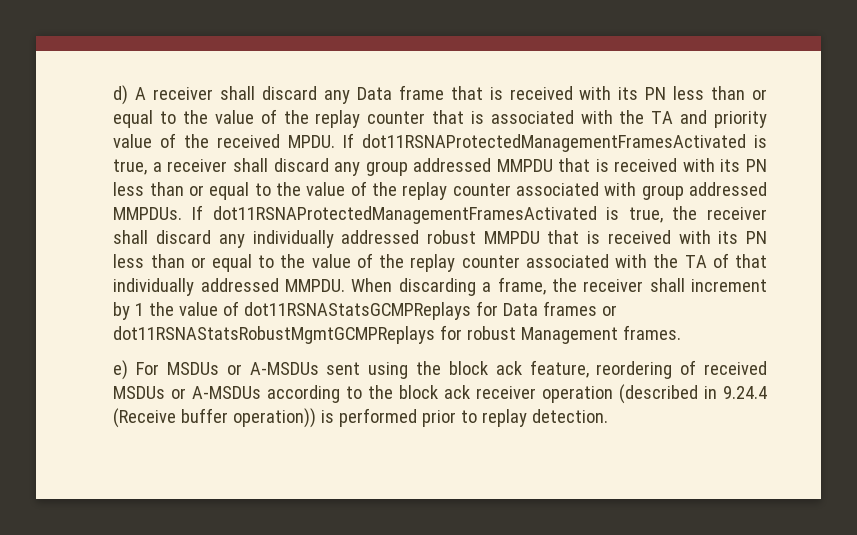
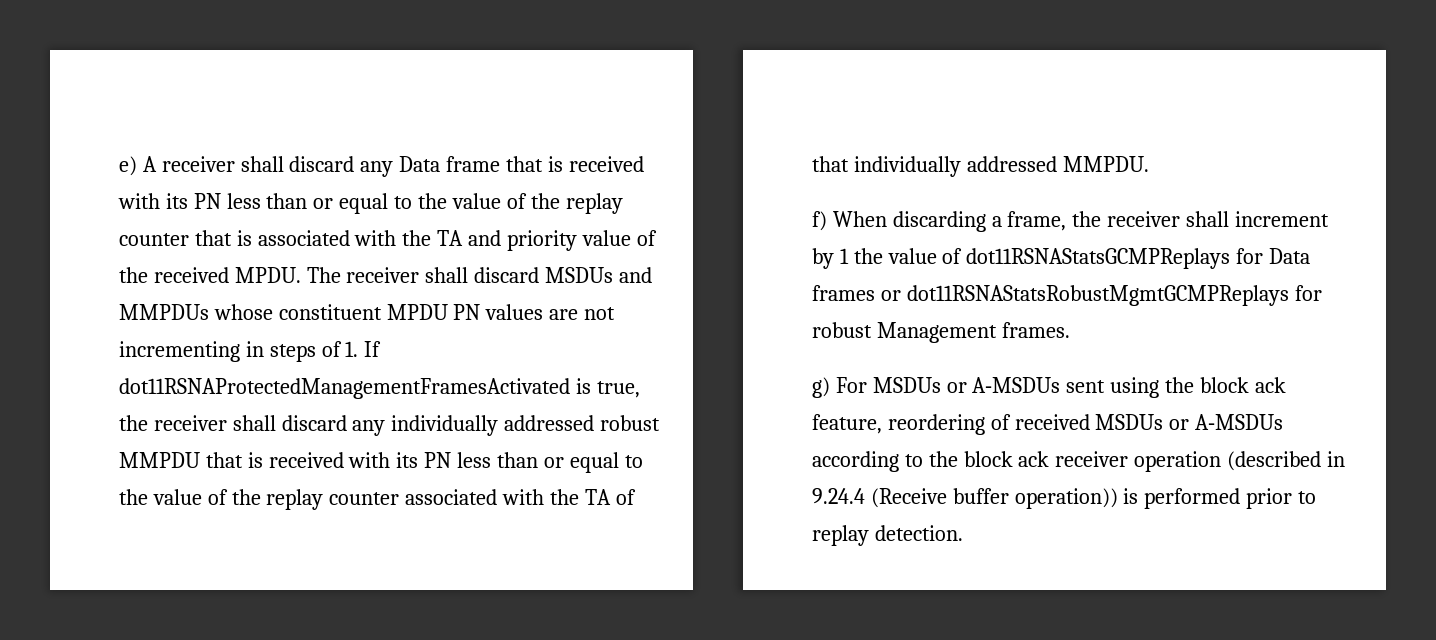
- d) A receiver shall discard any Data frame that is received with its PN less than or equal to the value of the replay counter that is associated with the TA and priority value of the received MPDU.
+ e) A receiver shall discard any Data frame that is received with its PN less than or equal to the value of the replay counter that is associated with the TA and priority value of the received MPDU.
- If dot11RSNAProtectedManagementFramesActivated is true, a receiver shall discard any group addressed MMPDU that is received with its PN less than or equal to the value of the replay counter associated with group addressed MMPDUs. If dot11RSNAProtectedManagementFramesActivated is true, the receiver shall discard any individually addressed robust MMPDU that is received with its PN less than or equal to the value of the replay counter associated with the TA of that individually addressed MMPDU. When discarding a frame, the receiver shall increment by 1 the value of dot11RSNAStatsGCMPReplays for Data frames or dot11RSNAStatsRobustMgmtGCMPReplays for robust Management frames.
+ The receiver shall discard MSDUs and MMPDUs whose constituent MPDU PN values are not incrementing in steps of 1. If dot11RSNAProtectedManagementFramesActivated is true, the receiver shall discard any individually addressed robust MMPDU that is received with its PN less than or equal to the value of the replay counter associated with the TA of that individually addressed MMPDU.
+ f) When discarding a frame, the receiver shall increment by 1 the value of dot11RSNAStatsGCMPReplays for Data frames or dot11RSNAStatsRobustMgmtGCMPReplays for robust Management frames.
- e) For MSDUs or A‑MSDUs sent using the block ack feature, reordering of received MSDUs or A‑MSDUs according to the block ack receiver operation (described in 9.24.4 (Receive buffer operation)) is performed prior to replay detection.
+ g) For MSDUs or A‑MSDUs sent using the block ack feature, reordering of received MSDUs or A‑MSDUs according to the block ack receiver operation (described in 9.24.4 (Receive buffer operation)) is performed prior to replay detection.

